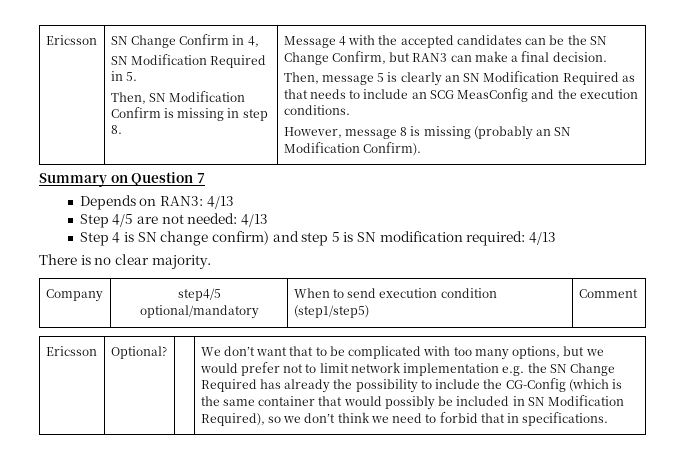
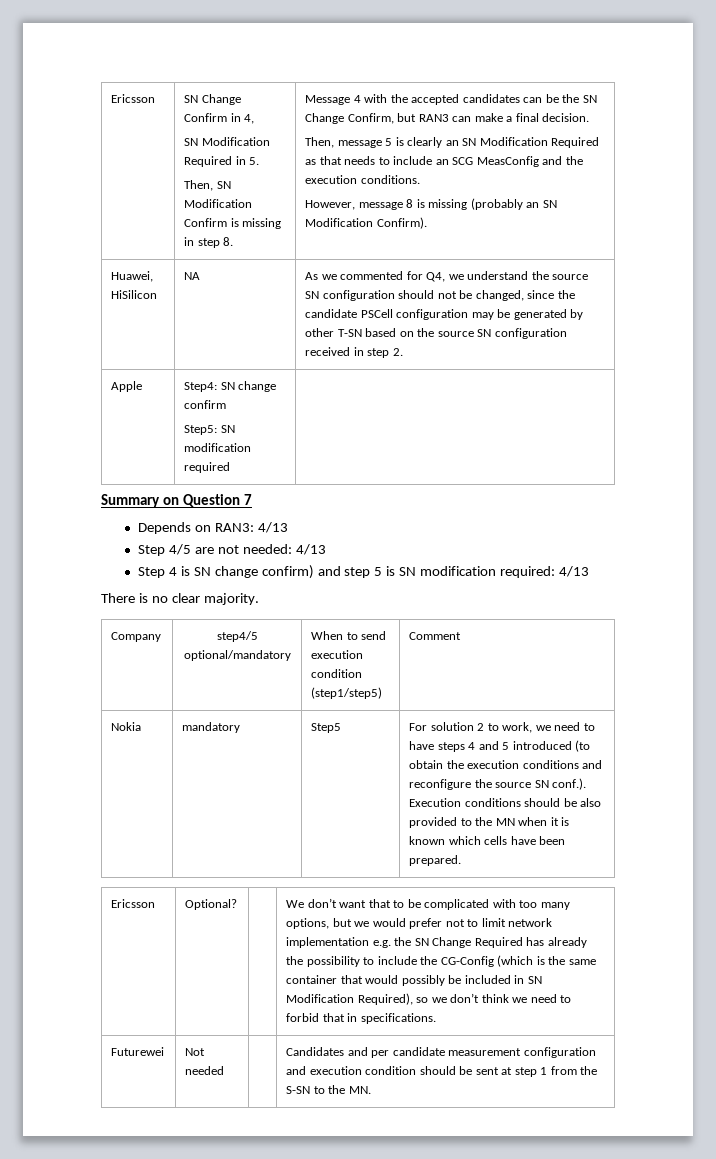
+ Huawei, HiSilicon | NA | As we commented for Q4, we understand the source SN configuration should not be changed, since the candidate PSCell configuration may be generated by other T-SN based on the source SN configuration received in step 2.
+ Apple | Step4: SN change confirm
+ Step5: SN modification required |
+ Nokia | mandatory | Step5 | For solution 2 to work, we need to have steps 4 and 5 introduced (to obtain the execution conditions and reconfigure the source SN conf.). Execution conditions should be also provided to the MN when it is known which cells have been prepared.
+ Futurewei | Not needed | | Candidates and per candidate measurement configuration and execution condition should be sent at step 1 from the S-SN to the MN.

